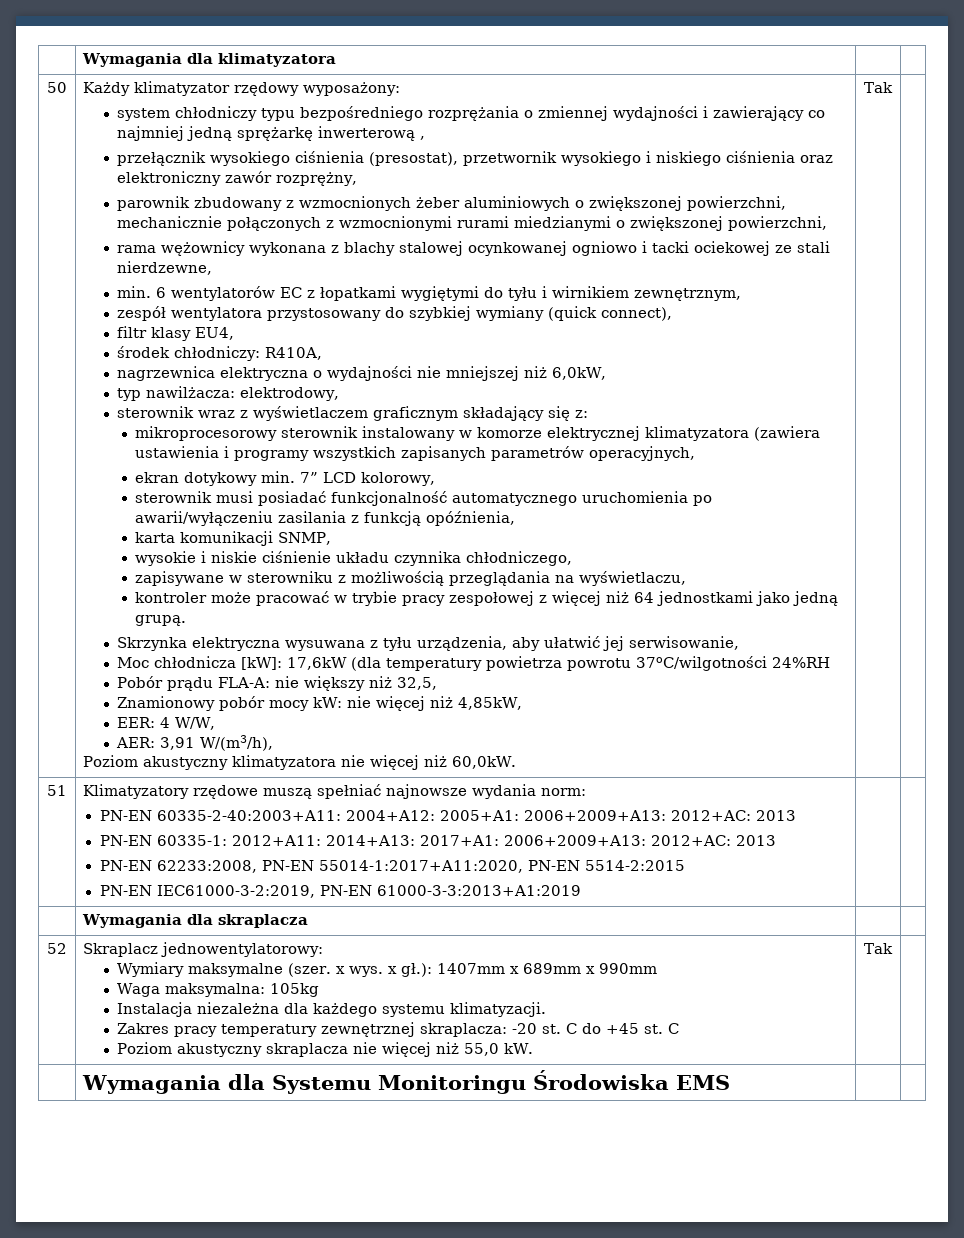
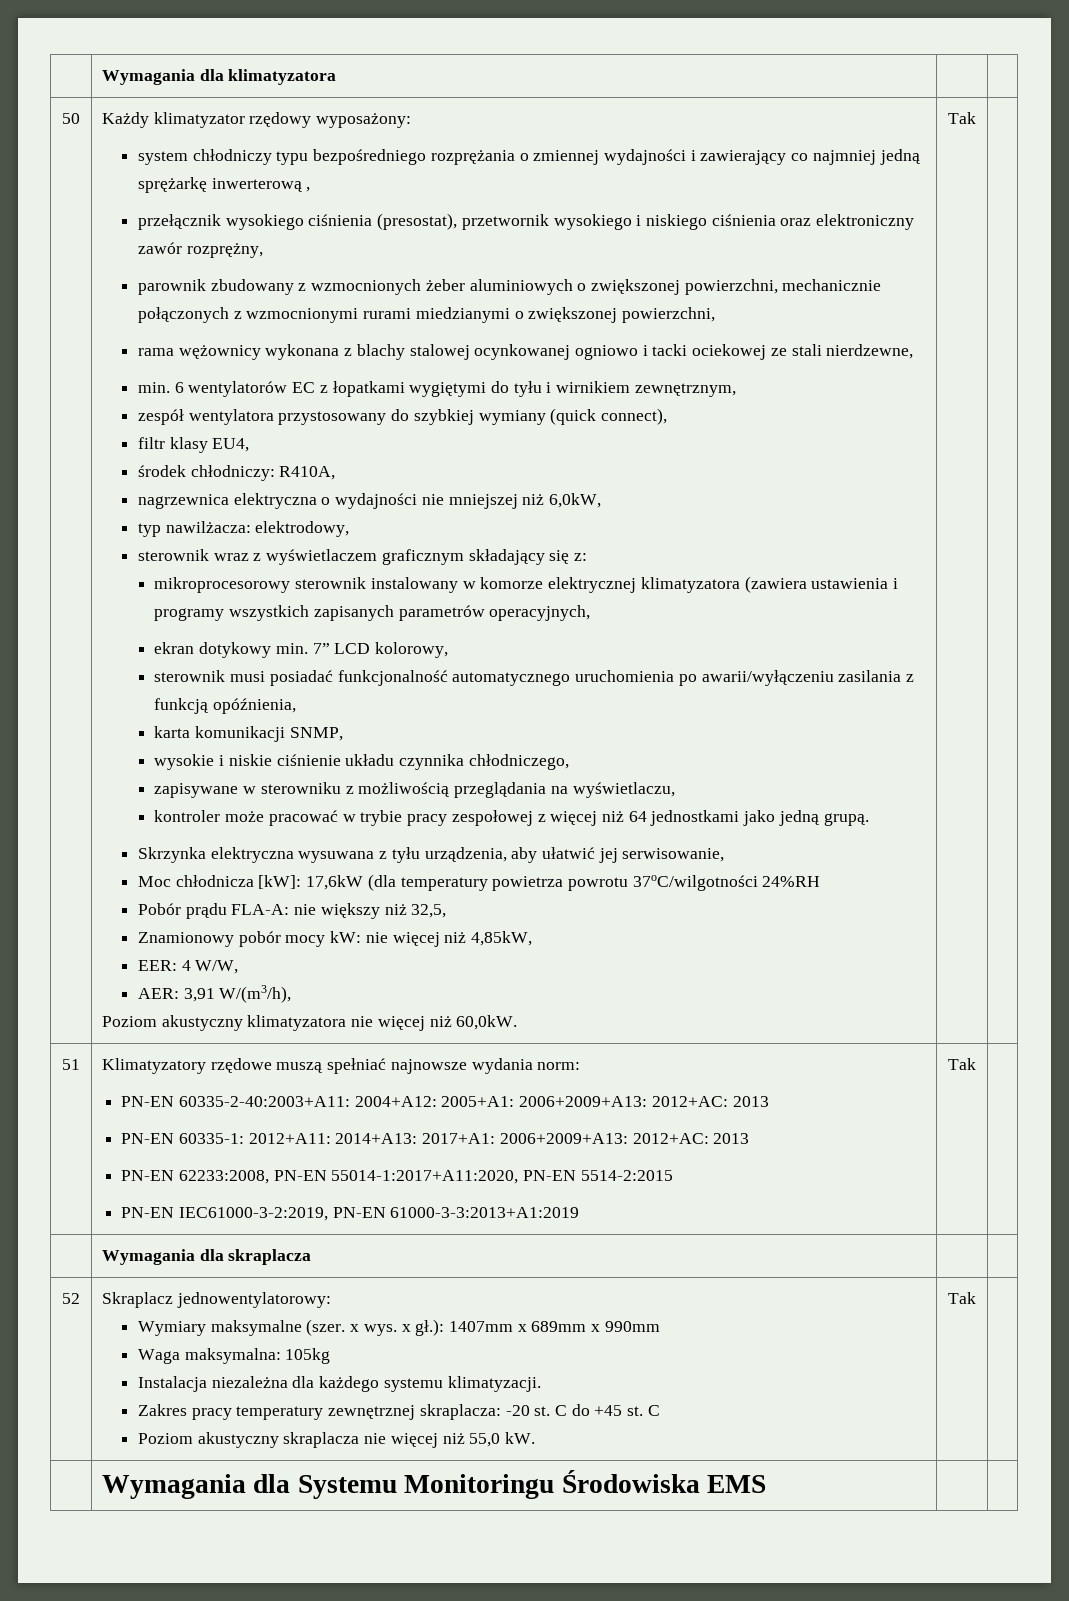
  51 | Klimatyzatory rzędowe muszą spełniać najnowsze wydania norm:
  PN-EN 60335-2-40:2003+A11: 2004+A12: 2005+A1: 2006+2009+A13: 2012+AC: 2013
  PN-EN 60335-1: 2012+A11: 2014+A13: 2017+A1: 2006+2009+A13: 2012+AC: 2013
  PN-EN 62233:2008, PN-EN 55014-1:2017+A11:2020, PN-EN 5514-2:2015
- PN-EN IEC61000-3-2:2019, PN-EN 61000-3-3:2013+A1:2019 | |
+ PN-EN IEC61000-3-2:2019, PN-EN 61000-3-3:2013+A1:2019 | Tak |

